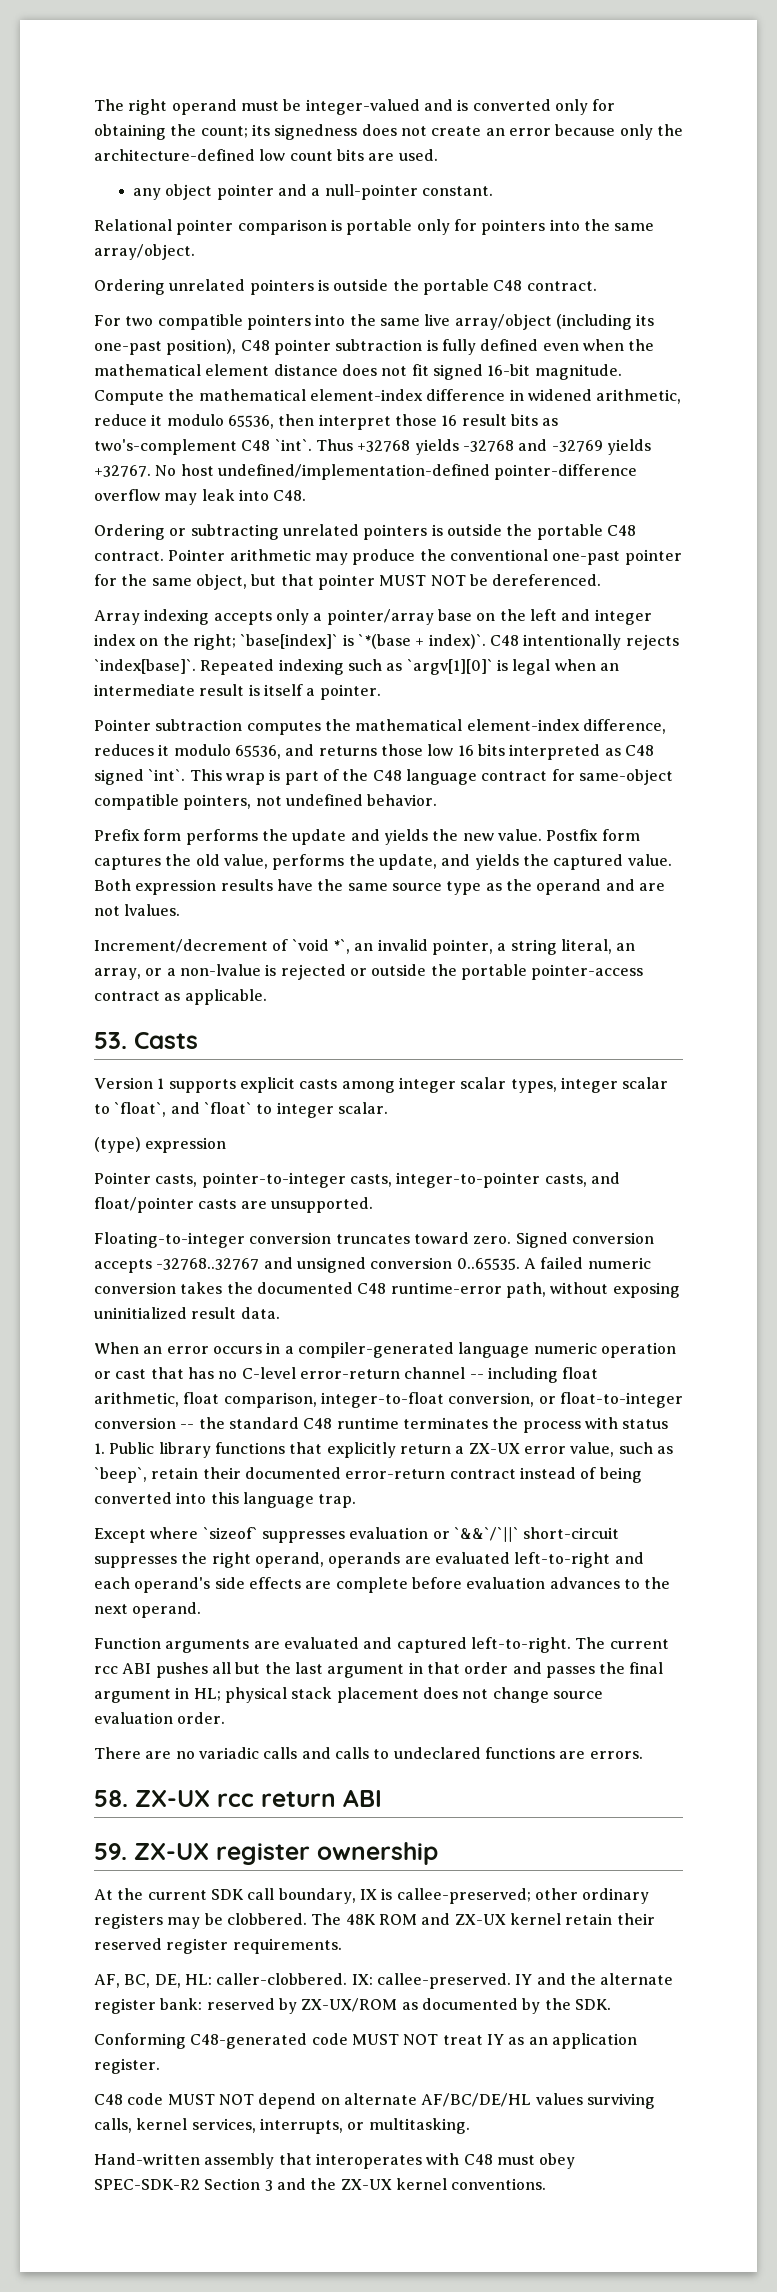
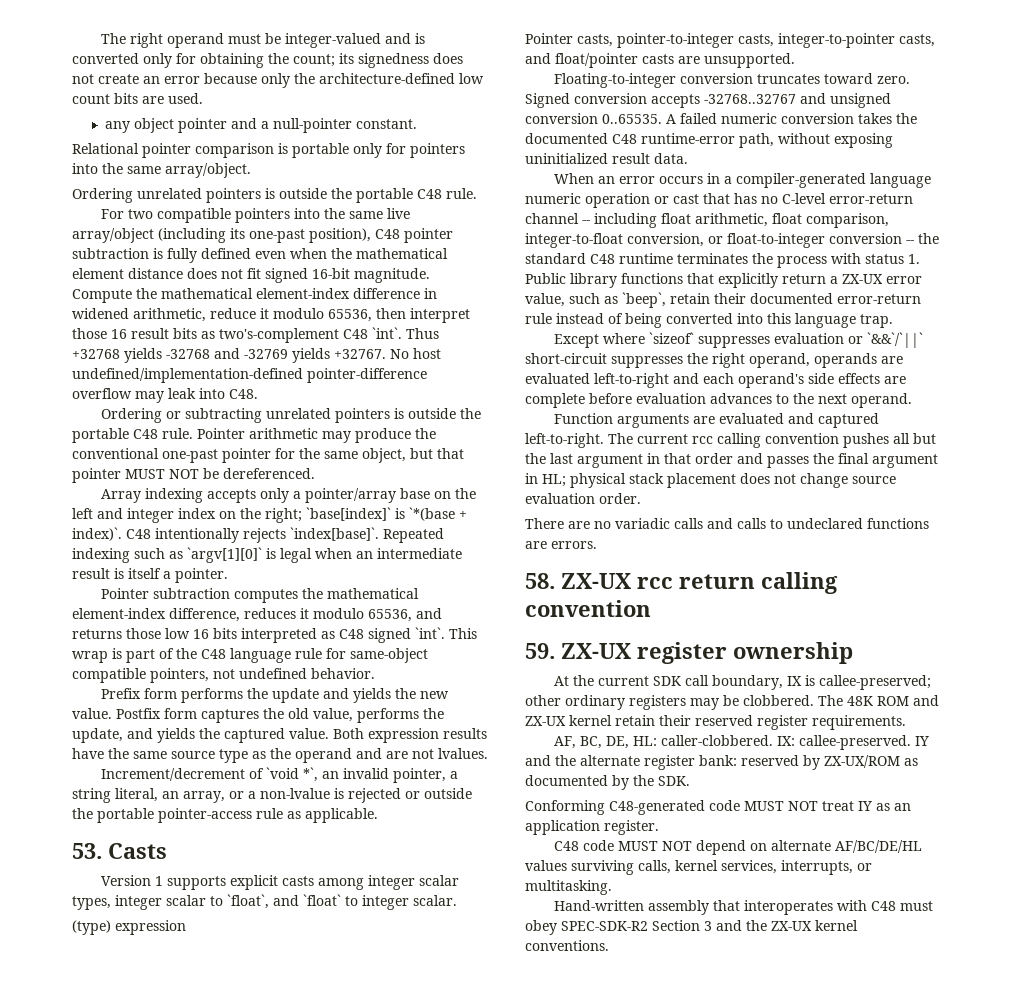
- Ordering unrelated pointers is outside the portable C48 contract.
+ Ordering unrelated pointers is outside the portable C48 rule.
- Ordering or subtracting unrelated pointers is outside the portable C48 contract.
+ Ordering or subtracting unrelated pointers is outside the portable C48 rule.
- This wrap is part of the C48 language contract for same-object compatible pointers, not undefined behavior.
+ This wrap is part of the C48 language rule for same-object compatible pointers, not undefined behavior.
- Increment/decrement of `void *`, an invalid pointer, a string literal, an array, or a non-lvalue is rejected or outside the portable pointer-access contract as applicable.
+ Increment/decrement of `void *`, an invalid pointer, a string literal, an array, or a non-lvalue is rejected or outside the portable pointer-access rule as applicable.
- When an error occurs in a compiler-generated language numeric operation or cast that has no C-level error-return channel -- including float arithmetic, float comparison, integer-to-float conversion, or float-to-integer conversion -- the standard C48 runtime terminates the process with status 1. Public library functions that explicitly return a ZX-UX error value, such as `beep`, retain their documented error-return contract instead of being converted into this language trap.
+ When an error occurs in a compiler-generated language numeric operation or cast that has no C-level error-return channel -- including float arithmetic, float comparison, integer-to-float conversion, or float-to-integer conversion -- the standard C48 runtime terminates the process with status 1. Public library functions that explicitly return a ZX-UX error value, such as `beep`, retain their documented error-return rule instead of being converted into this language trap.
- The current rcc ABI pushes all but the last argument in that order and passes the final argument in HL; physical stack placement does not change source evaluation order.
+ The current rcc calling convention pushes all but the last argument in that order and passes the final argument in HL; physical stack placement does not change source evaluation order.
- 58. ZX-UX rcc return ABI
+ 58. ZX-UX rcc return calling convention

